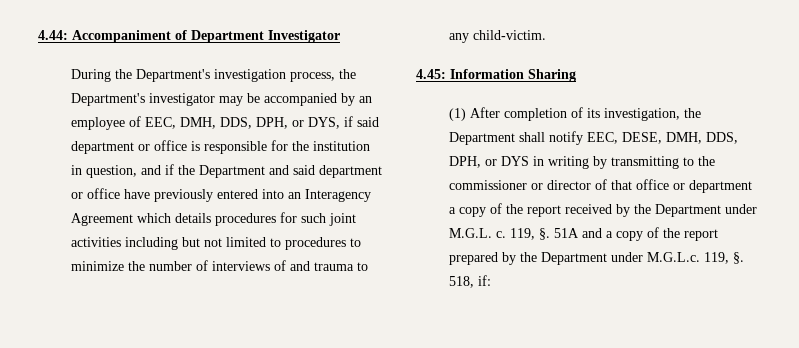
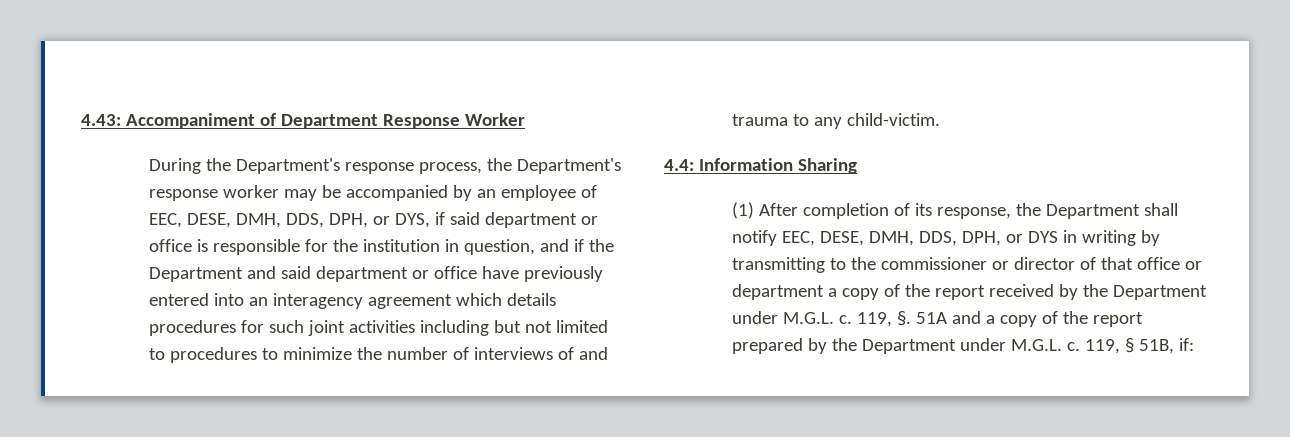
- 4.44: Accompaniment of Department Investigator
+ 4.43: Accompaniment of Department Response Worker
- During the Department's investigation process, the Department's investigator may be accompanied by an employee of EEC, DMH, DDS, DPH, or DYS, if said department or office is responsible for the institution in question, and if the Department and said department or office have previously entered into an Interagency Agreement which details procedures for such joint activities including but not limited to procedures to minimize the number of interviews of and trauma to any child-victim.
+ During the Department's response process, the Department's response worker may be accompanied by an employee of EEC, DESE, DMH, DDS, DPH, or DYS, if said department or office is responsible for the institution in question, and if the Department and said department or office have previously entered into an interagency agreement which details procedures for such joint activities including but not limited to procedures to minimize the number of interviews of and trauma to any child-victim.
- 4.45: Information Sharing
+ 4.4: Information Sharing
- (1) After completion of its investigation, the Department shall notify EEC, DESE, DMH, DDS, DPH, or DYS in writing by transmitting to the commissioner or director of that office or department a copy of the report received by the Department under M.G.L. c.
+ (1) After completion of its response, the Department shall notify EEC, DESE, DMH, DDS, DPH, or DYS in writing by transmitting to the commissioner or director of that office or department a copy of the report received by the Department under M.G.L. c.
- 51A and a copy of the report prepared by the Department under M.G.L.c. 119, §. 518, if:
+ 51A and a copy of the report prepared by the Department under M.G.L. c. 119, § 51B, if:

